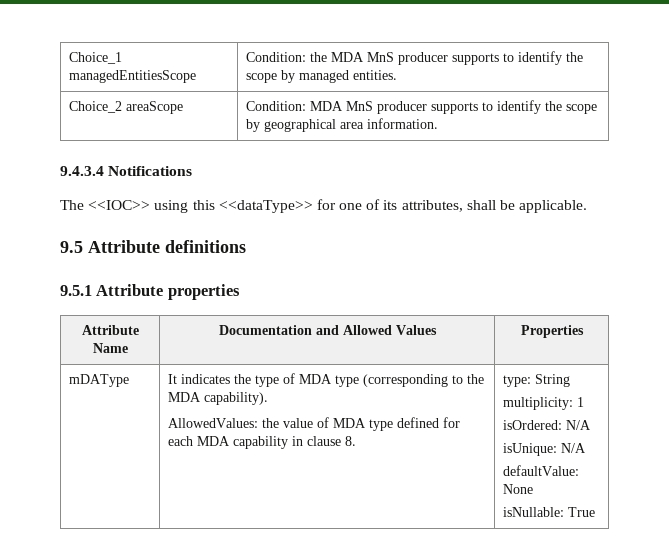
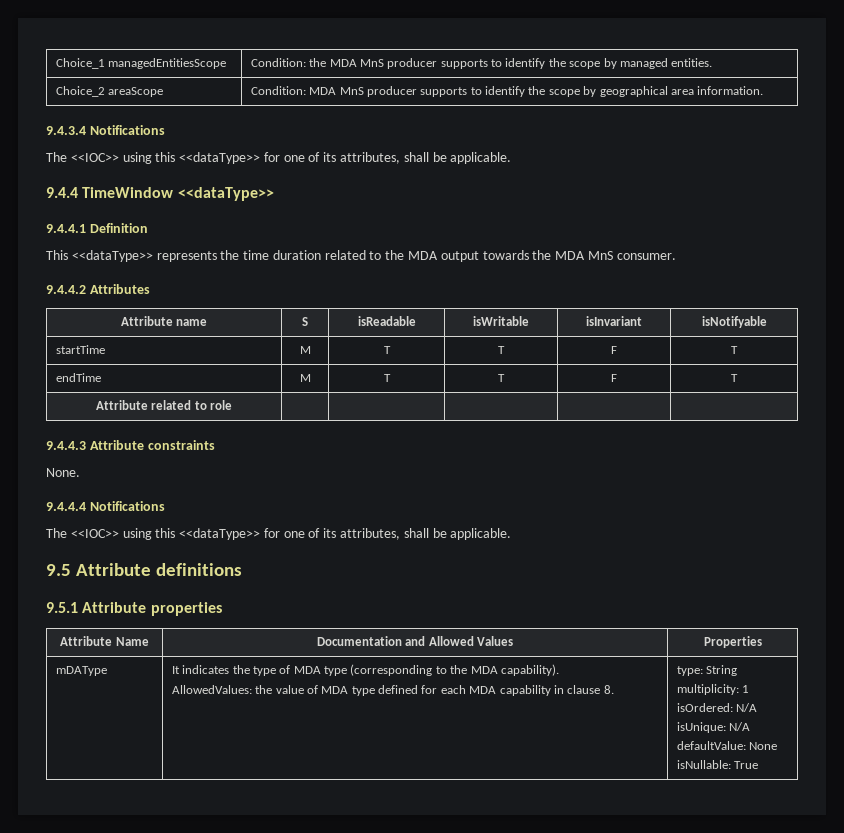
+ 9.4.4 TimeWindow <<dataType>>
+ 9.4.4.1 Definition
+ This <<dataType>> represents the time duration related to the MDA output towards the MDA MnS consumer.
+ 9.4.4.2 Attributes
+ Attribute name | S | isReadable | isWritable | isInvariant | isNotifyable
+ startTime | M | T | T | F | T
+ endTime | M | T | T | F | T
+ Attribute related to role | | | | |
+ 9.4.4.3 Attribute constraints
+ None.
+ 9.4.4.4 Notifications
+ The <<IOC>> using this <<dataType>> for one of its attributes, shall be applicable.

